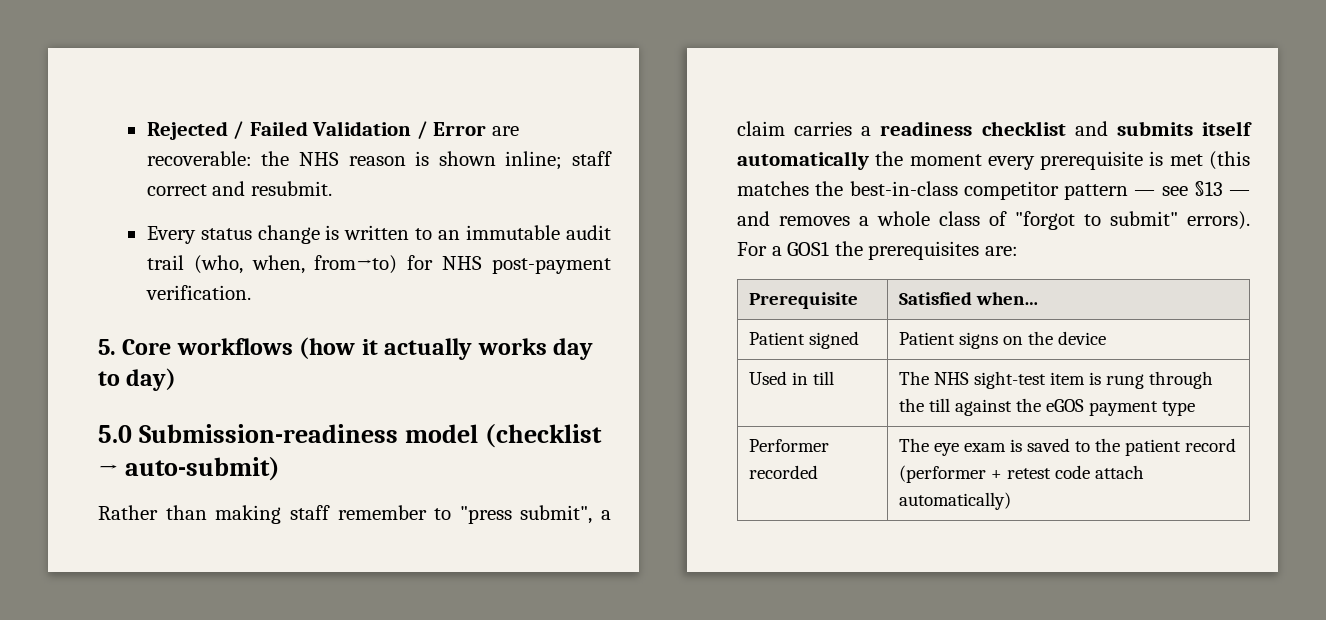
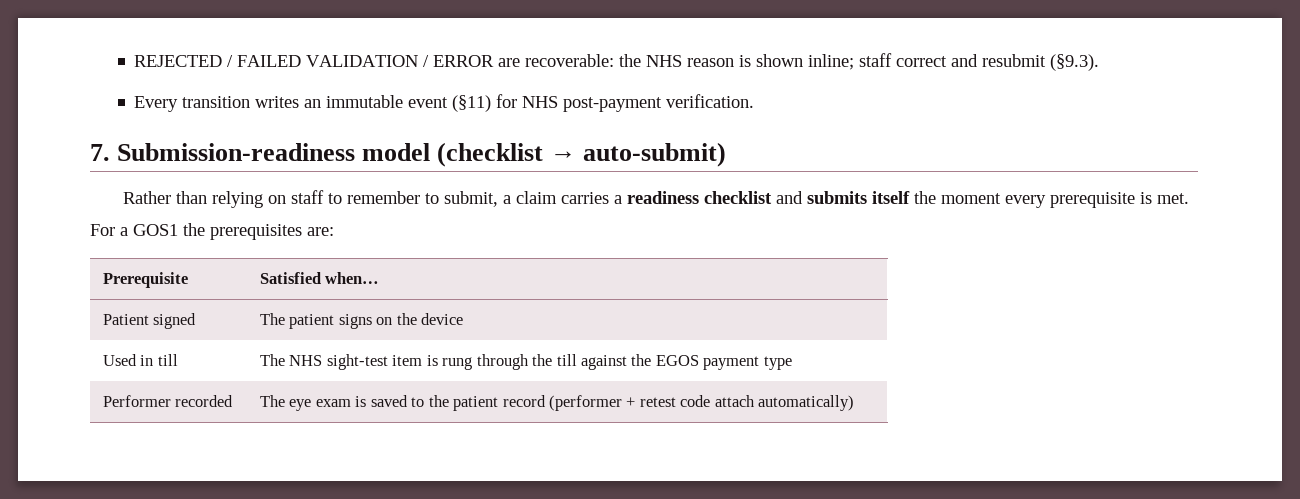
- Rejected / Failed Validation / Error are recoverable: the NHS reason is shown inline; staff correct and resubmit.
+ REJECTED / FAILED VALIDATION / ERROR are recoverable: the NHS reason is shown inline; staff correct and resubmit (§9.3).
- Every status change is written to an immutable audit trail (who, when, from→to) for NHS post-payment verification.
- 5. Core workflows (how it actually works day to day)
- 5.0 Submission-readiness model (checklist → auto-submit)
+ Every transition writes an immutable event (§11) for NHS post-payment verification.
+ 7. Submission-readiness model (checklist → auto-submit)
- Rather than making staff remember to "press submit", a claim carries a readiness checklist and submits itself automatically the moment every prerequisite is met (this matches the best-in-class competitor pattern — see §13 — and removes a whole class of "forgot to submit" errors).
+ Rather than relying on staff to remember to submit, a claim carries a readiness checklist and submits itself the moment every prerequisite is met.
- Patient signed | Patient signs on the device
+ Patient signed | The patient signs on the device
- Used in till | The NHS sight-test item is rung through the till against the eGOS payment type
+ Used in till | The NHS sight-test item is rung through the till against the EGOS payment type

